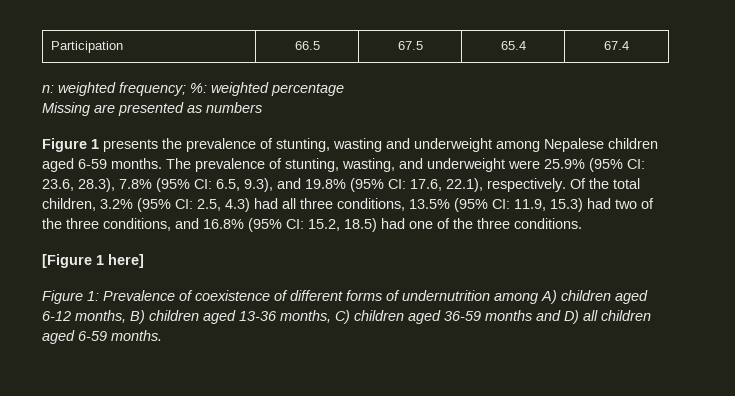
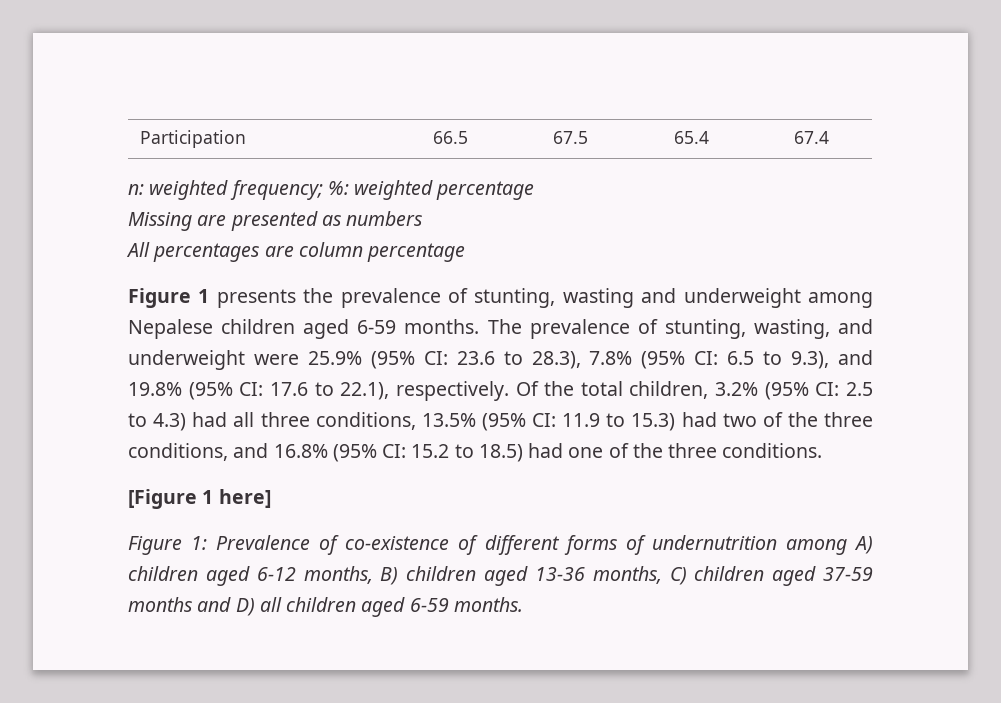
+ All percentages are column percentage
- The prevalence of stunting, wasting, and underweight were 25.9% (95% CI: 23.6, 28.3), 7.8% (95% CI: 6.5, 9.3), and 19.8% (95% CI: 17.6, 22.1), respectively.
+ The prevalence of stunting, wasting, and underweight were 25.9% (95% CI: 23.6 to 28.3), 7.8% (95% CI: 6.5 to 9.3), and 19.8% (95% CI: 17.6 to 22.1), respectively.
- Of the total children, 3.2% (95% CI: 2.5, 4.3) had all three conditions, 13.5% (95% CI: 11.9, 15.3) had two of the three conditions, and 16.8% (95% CI: 15.2, 18.5) had one of the three conditions.
+ Of the total children, 3.2% (95% CI: 2.5 to 4.3) had all three conditions, 13.5% (95% CI: 11.9 to 15.3) had two of the three conditions, and 16.8% (95% CI: 15.2 to 18.5) had one of the three conditions.
- Figure 1: Prevalence of coexistence of different forms of undernutrition among A) children aged 6-12 months, B) children aged 13-36 months, C) children aged 36-59 months and D) all children aged 6-59 months.
+ Figure 1: Prevalence of co-existence of different forms of undernutrition among A) children aged 6-12 months, B) children aged 13-36 months, C) children aged 37-59 months and D) all children aged 6-59 months.

